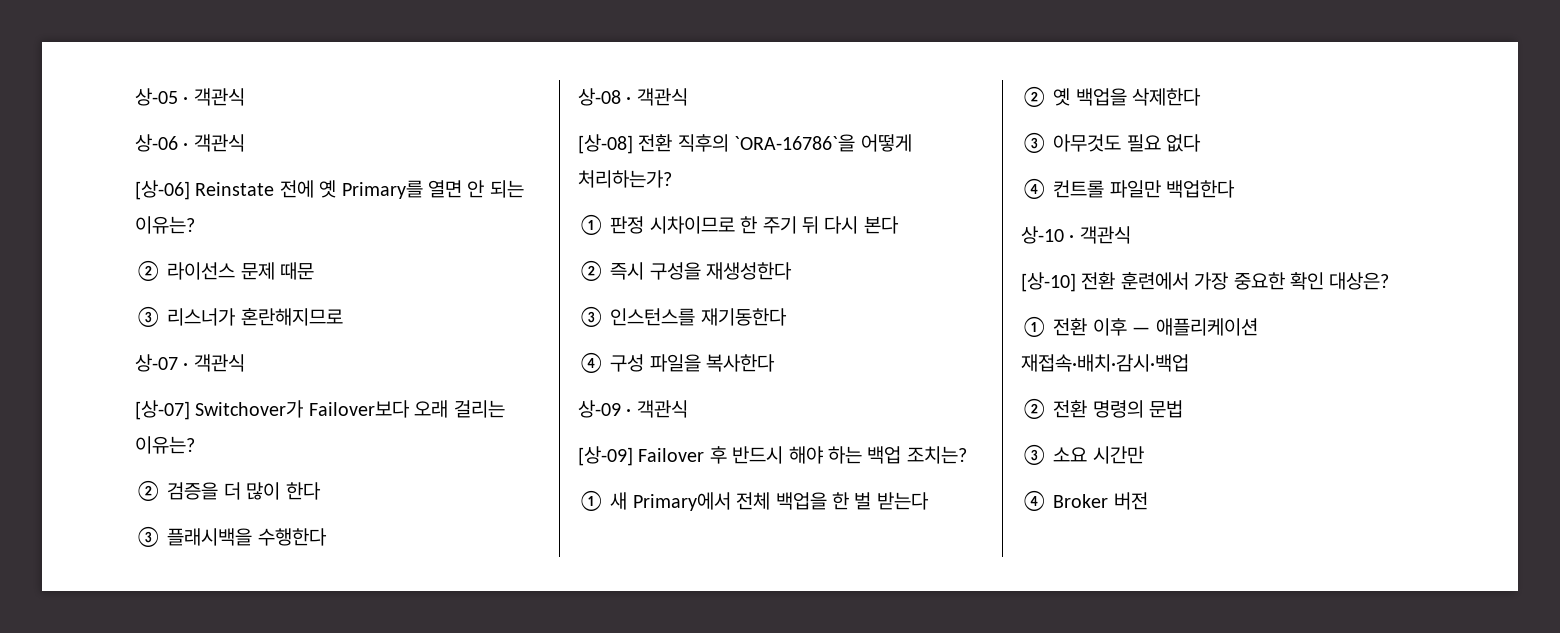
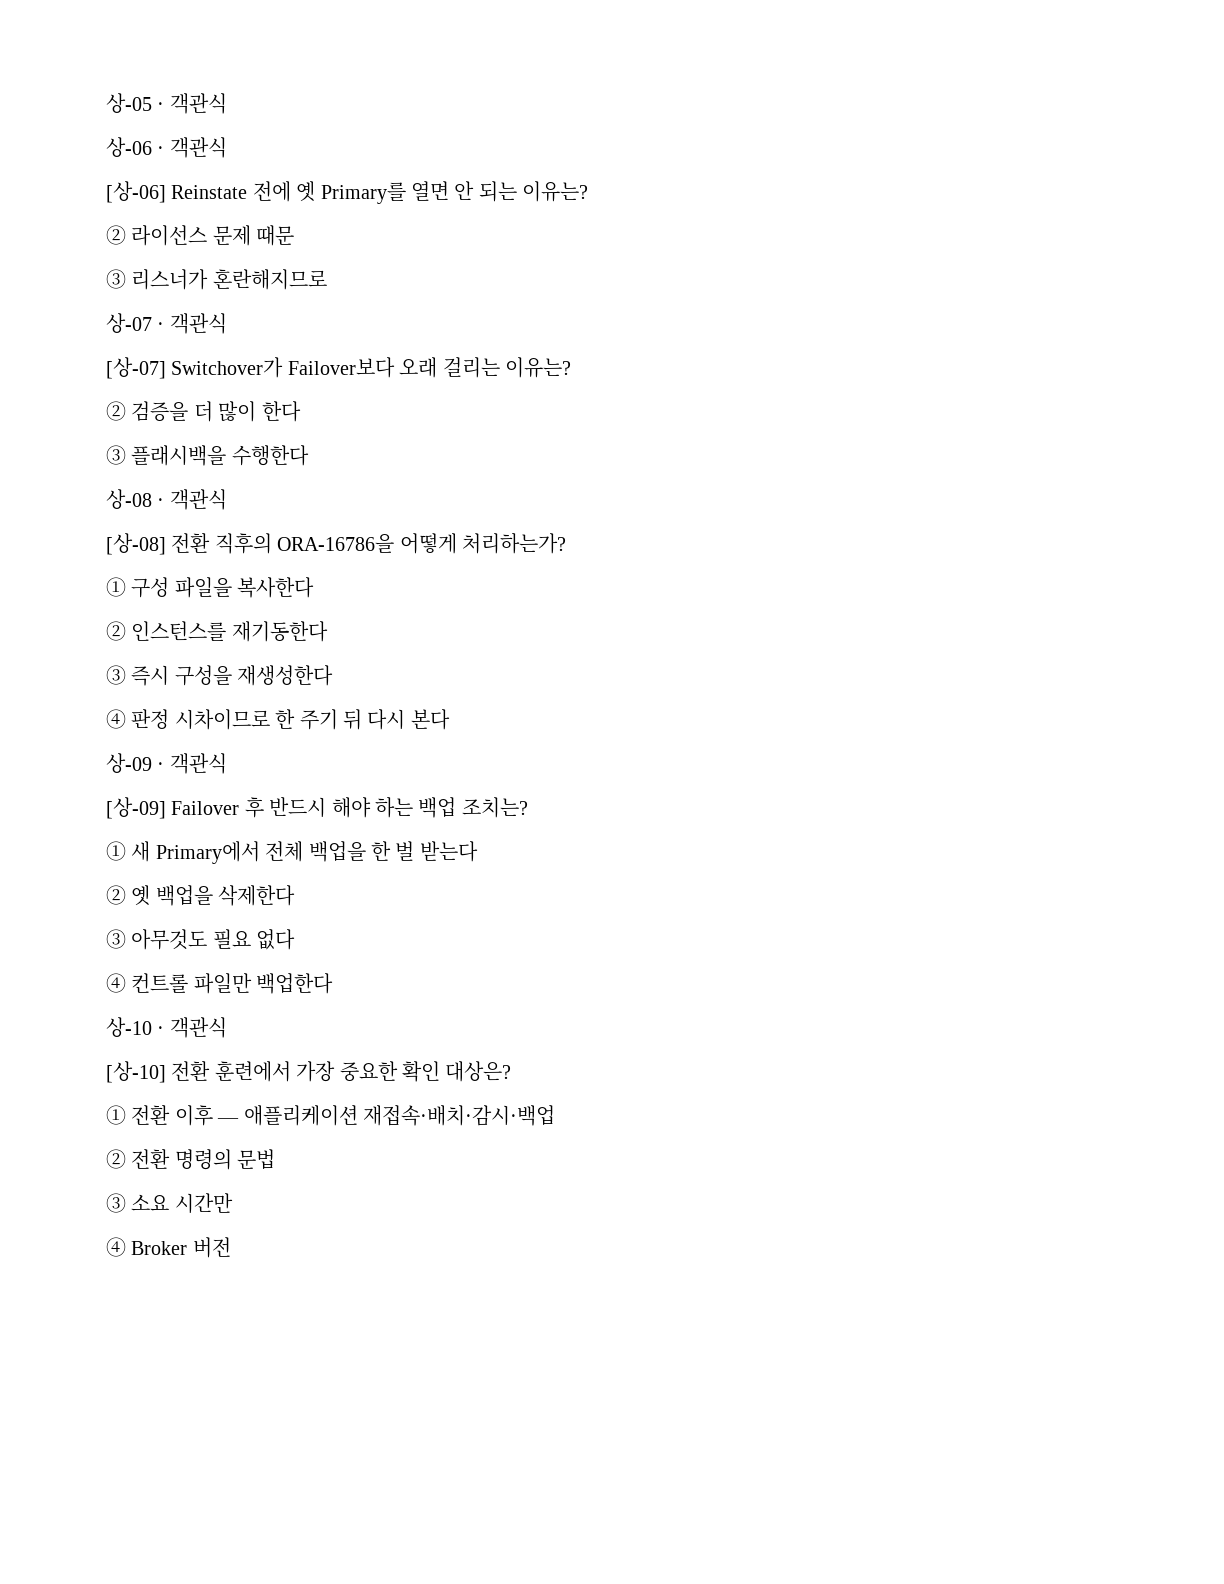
- [상-08] 전환 직후의 `ORA-16786`을 어떻게 처리하는가?
+ [상-08] 전환 직후의 ORA-16786을 어떻게 처리하는가?
- ① 판정 시차이므로 한 주기 뒤 다시 본다
+ ① 구성 파일을 복사한다
+ ② 인스턴스를 재기동한다
+ ③ 즉시 구성을 재생성한다
+ ④ 판정 시차이므로 한 주기 뒤 다시 본다
- ② 즉시 구성을 재생성한다
- ③ 인스턴스를 재기동한다
- ④ 구성 파일을 복사한다

